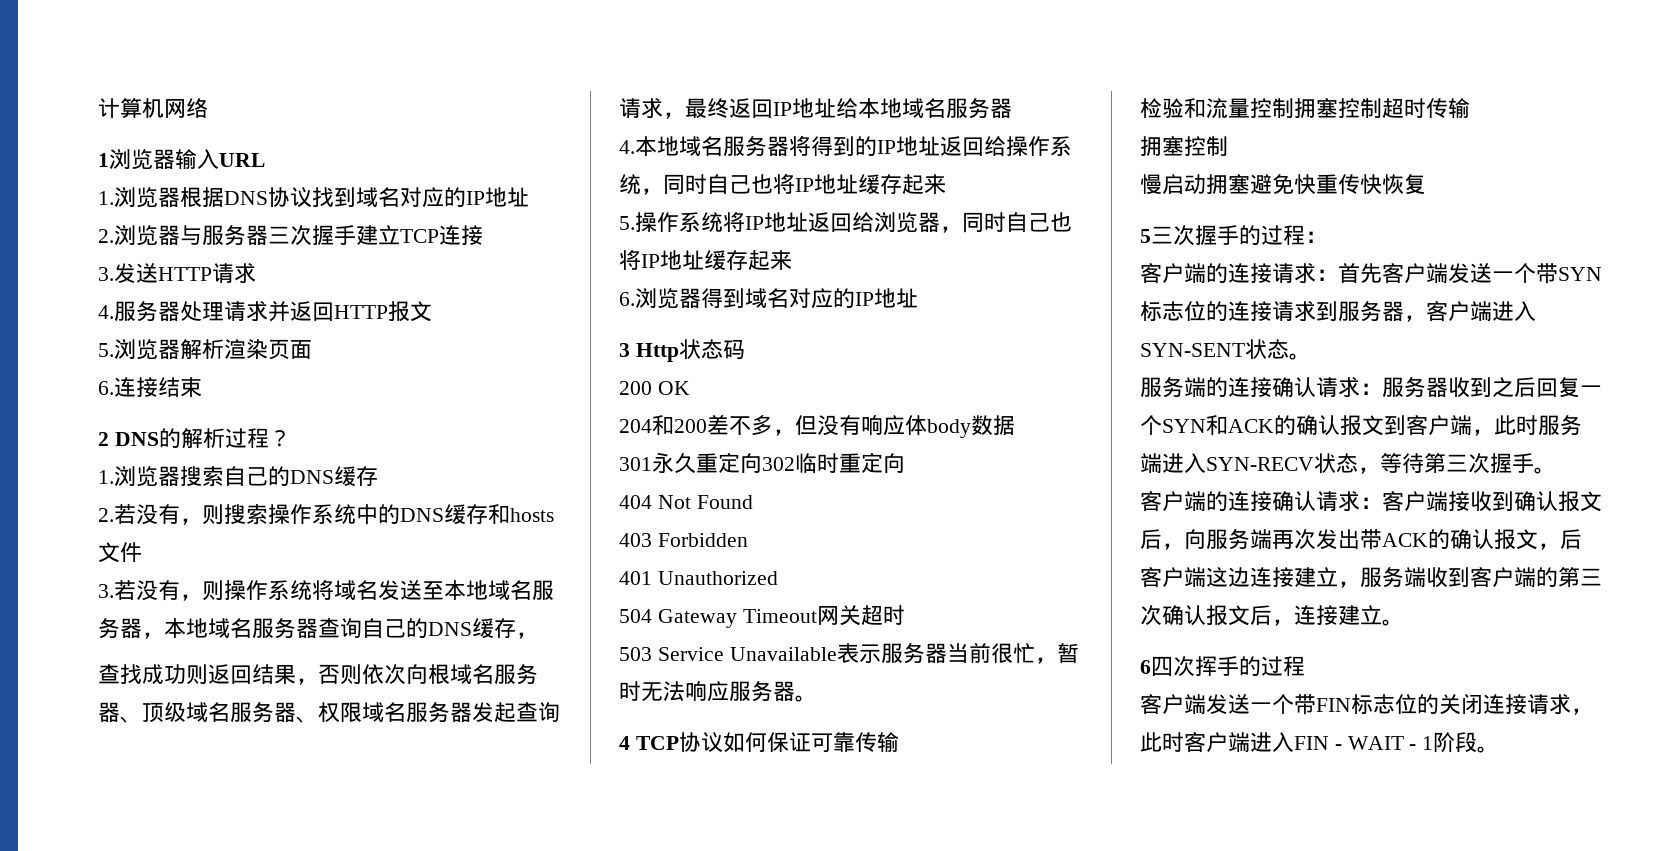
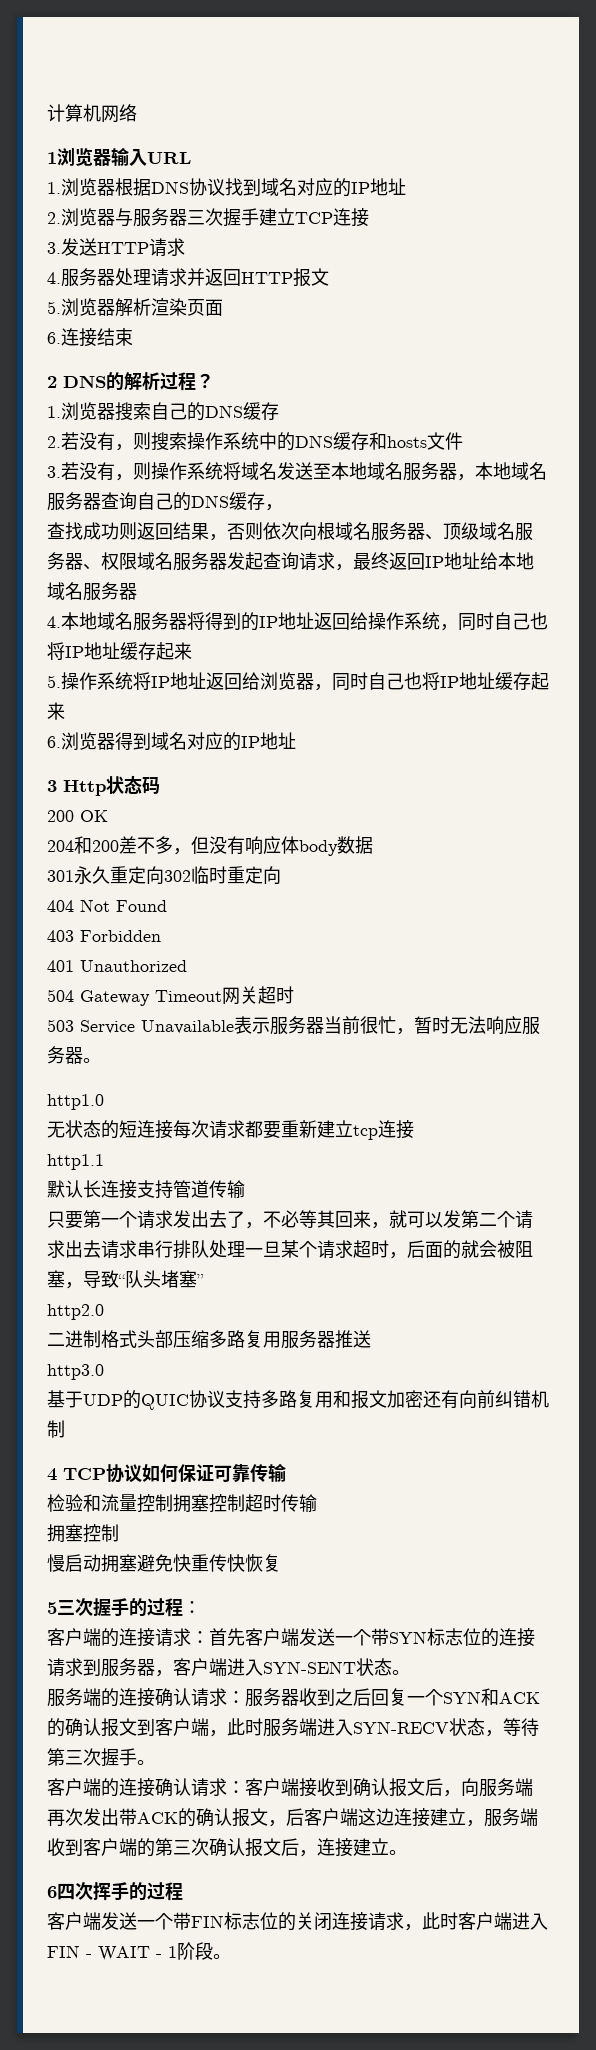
+ http1.0
+ 无状态的短连接每次请求都要重新建立tcp连接
+ http1.1
+ 默认长连接支持管道传输
+ 只要第一个请求发出去了，不必等其回来，就可以发第二个请求出去请求串行排队处理一旦某个请求超时，后面的就会被阻塞，导致“队头堵塞”
+ http2.0
+ 二进制格式头部压缩多路复用服务器推送
+ http3.0
+ 基于UDP的QUIC协议支持多路复用和报文加密还有向前纠错机制

